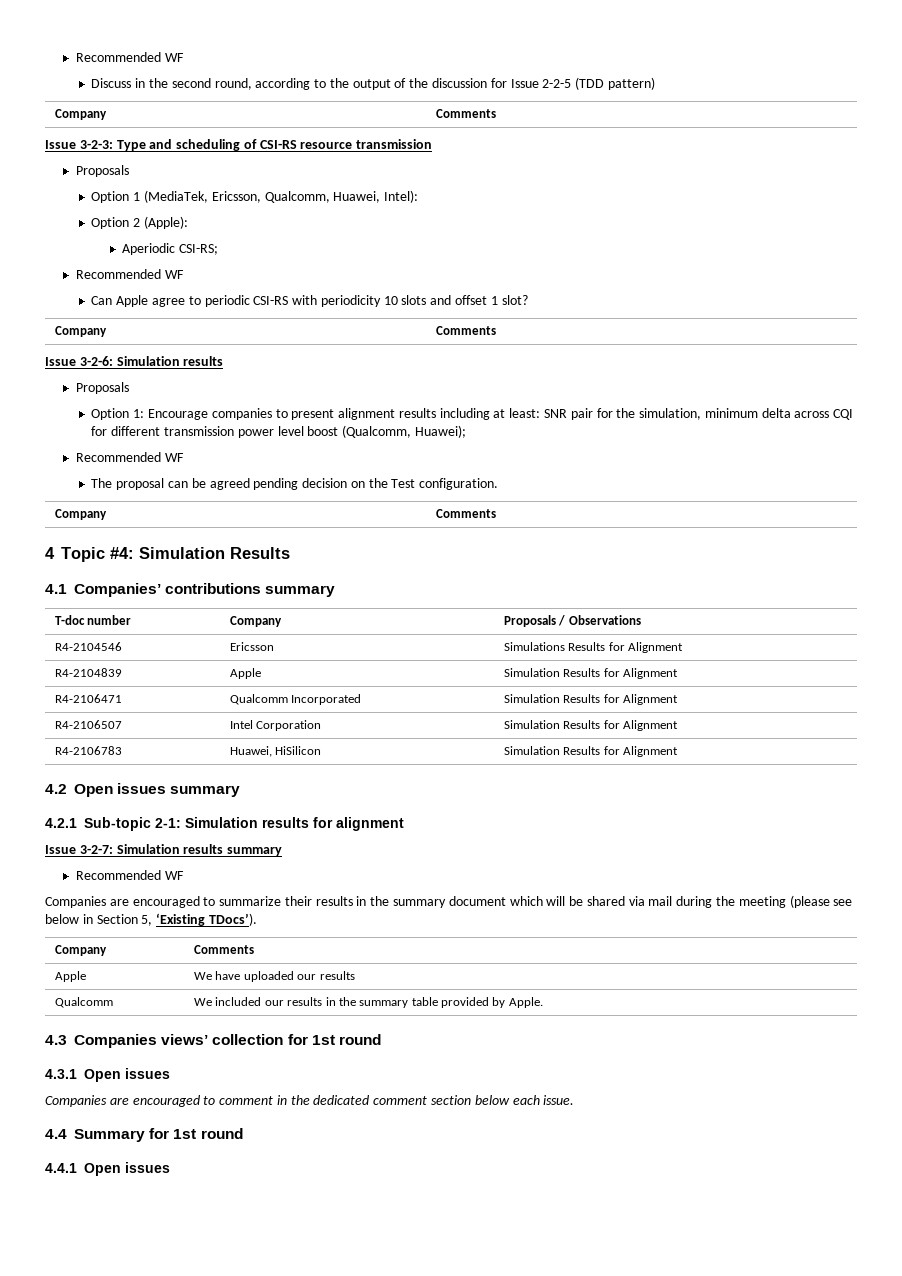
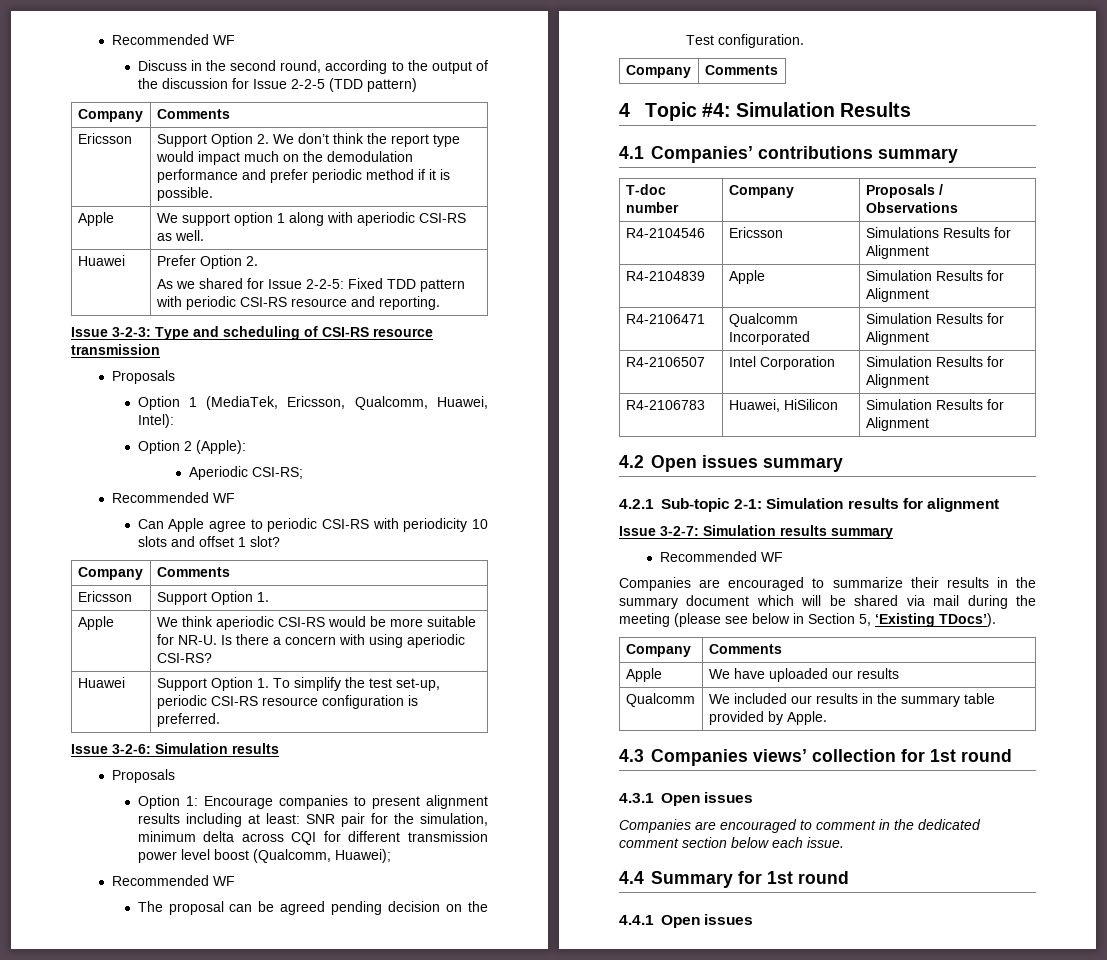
+ Ericsson | Support Option 2. We don’t think the report type would impact much on the demodulation performance and prefer periodic method if it is possible.
+ Apple | We support option 1 along with aperiodic CSI-RS as well.
+ Huawei | Prefer Option 2.
+ As we shared for Issue 2-2-5: Fixed TDD pattern with periodic CSI-RS resource and reporting.
+ Ericsson | Support Option 1.
+ Apple | We think aperiodic CSI-RS would be more suitable for NR-U. Is there a concern with using aperiodic CSI-RS?
+ Huawei | Support Option 1. To simplify the test set-up, periodic CSI-RS resource configuration is preferred.

